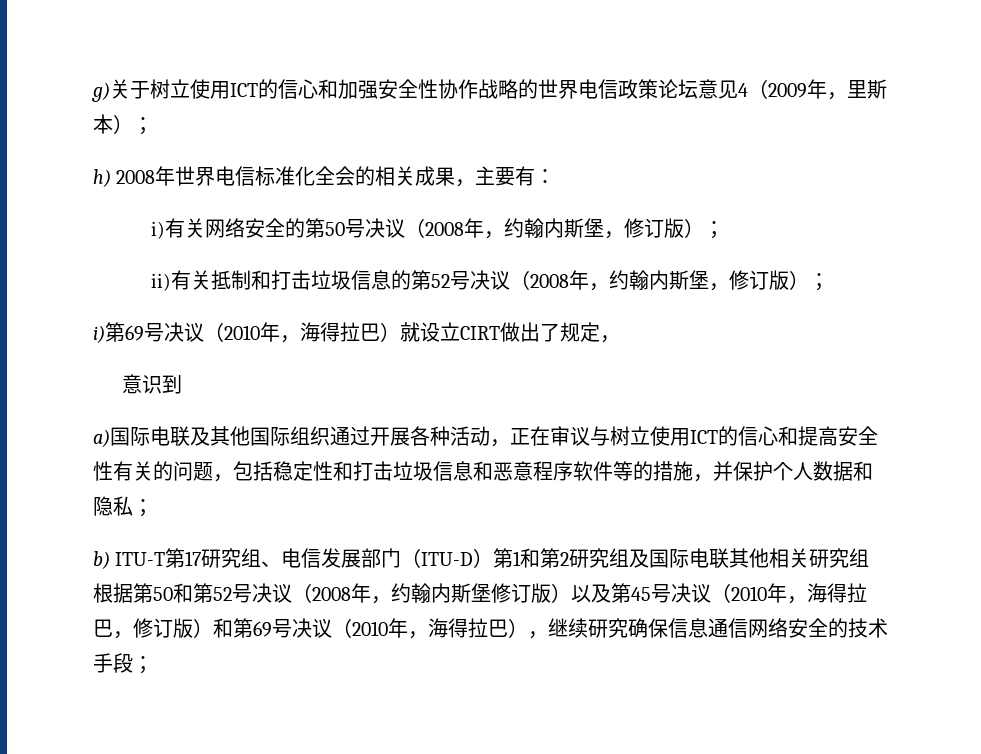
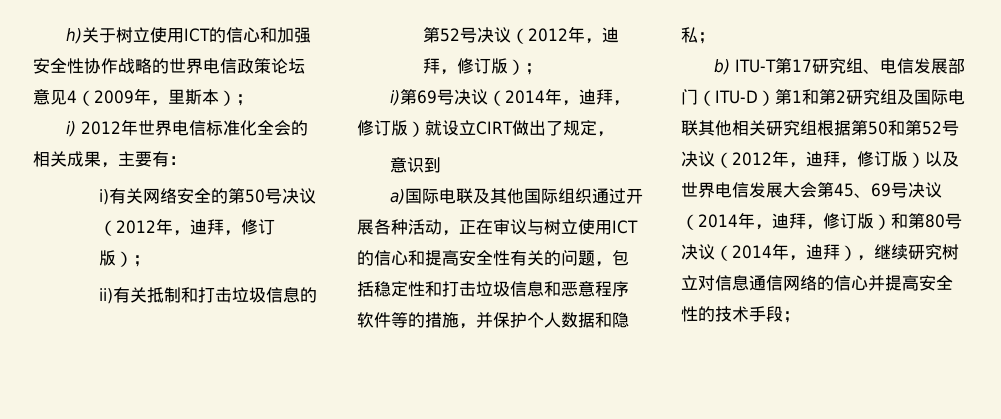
- g)关于树立使用ICT的信心和加强安全性协作战略的世界电信政策论坛意见4（2009年，里斯本）；
+ h)关于树立使用ICT的信心和加强安全性协作战略的世界电信政策论坛意见4（2009年，里斯本）；
- h) 2008年世界电信标准化全会的相关成果，主要有：
+ i) 2012年世界电信标准化全会的相关成果，主要有：
- i)有关网络安全的第50号决议（2008年，约翰内斯堡，修订版）；
+ i)有关网络安全的第50号决议（2012年，迪拜，修订版）；
- ii)有关抵制和打击垃圾信息的第52号决议（2008年，约翰内斯堡，修订版）；
+ ii)有关抵制和打击垃圾信息的第52号决议（2012年，迪拜，修订版）；
- i)第69号决议（2010年，海得拉巴）就设立CIRT做出了规定，
+ i)第69号决议（2014年，迪拜，修订版）就设立CIRT做出了规定，
- b) ITU-T第17研究组、电信发展部门（ITU-D）第1和第2研究组及国际电联其他相关研究组根据第50和第52号决议（2008年，约翰内斯堡修订版）以及第45号决议（2010年，海得拉巴，修订版）和第69号决议（2010年，海得拉巴），继续研究确保信息通信网络安全的技术手段；
+ b) ITU-T第17研究组、电信发展部门（ITU-D）第1和第2研究组及国际电联其他相关研究组根据第50和第52号决议（2012年，迪拜，修订版）以及世界电信发展大会第45、69号决议（2014年，迪拜，修订版）和第80号决议（2014年，迪拜），继续研究树立对信息通信网络的信心并提高安全性的技术手段；

